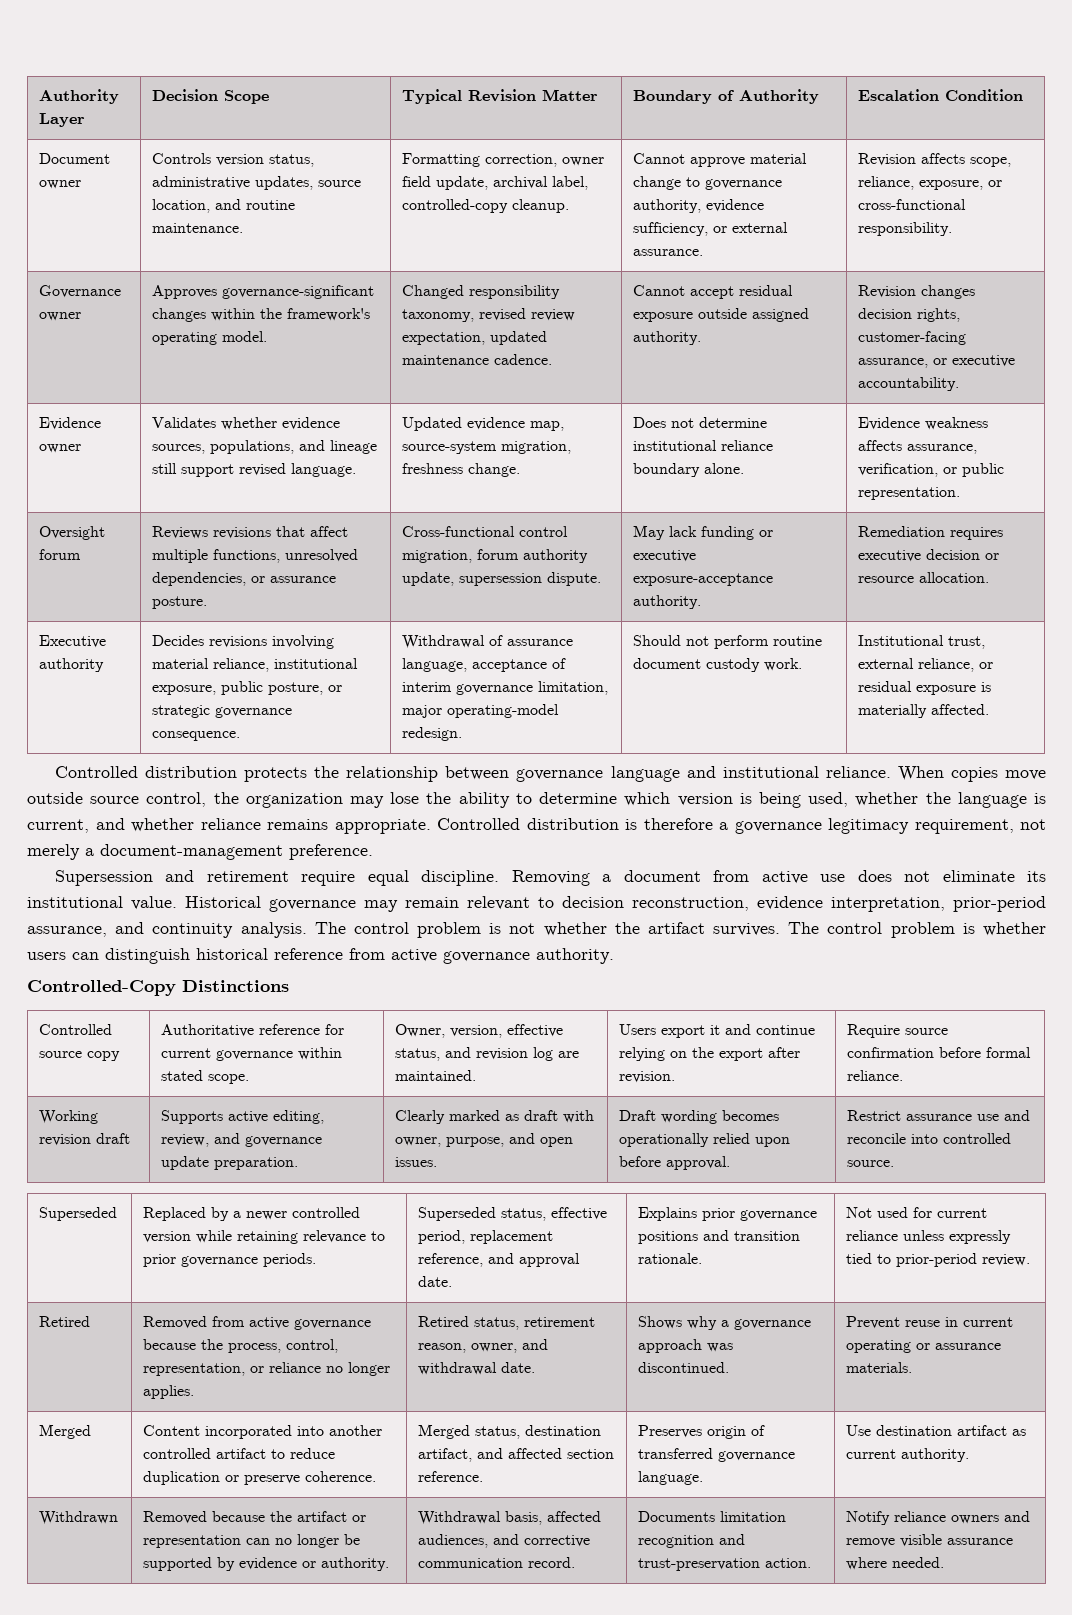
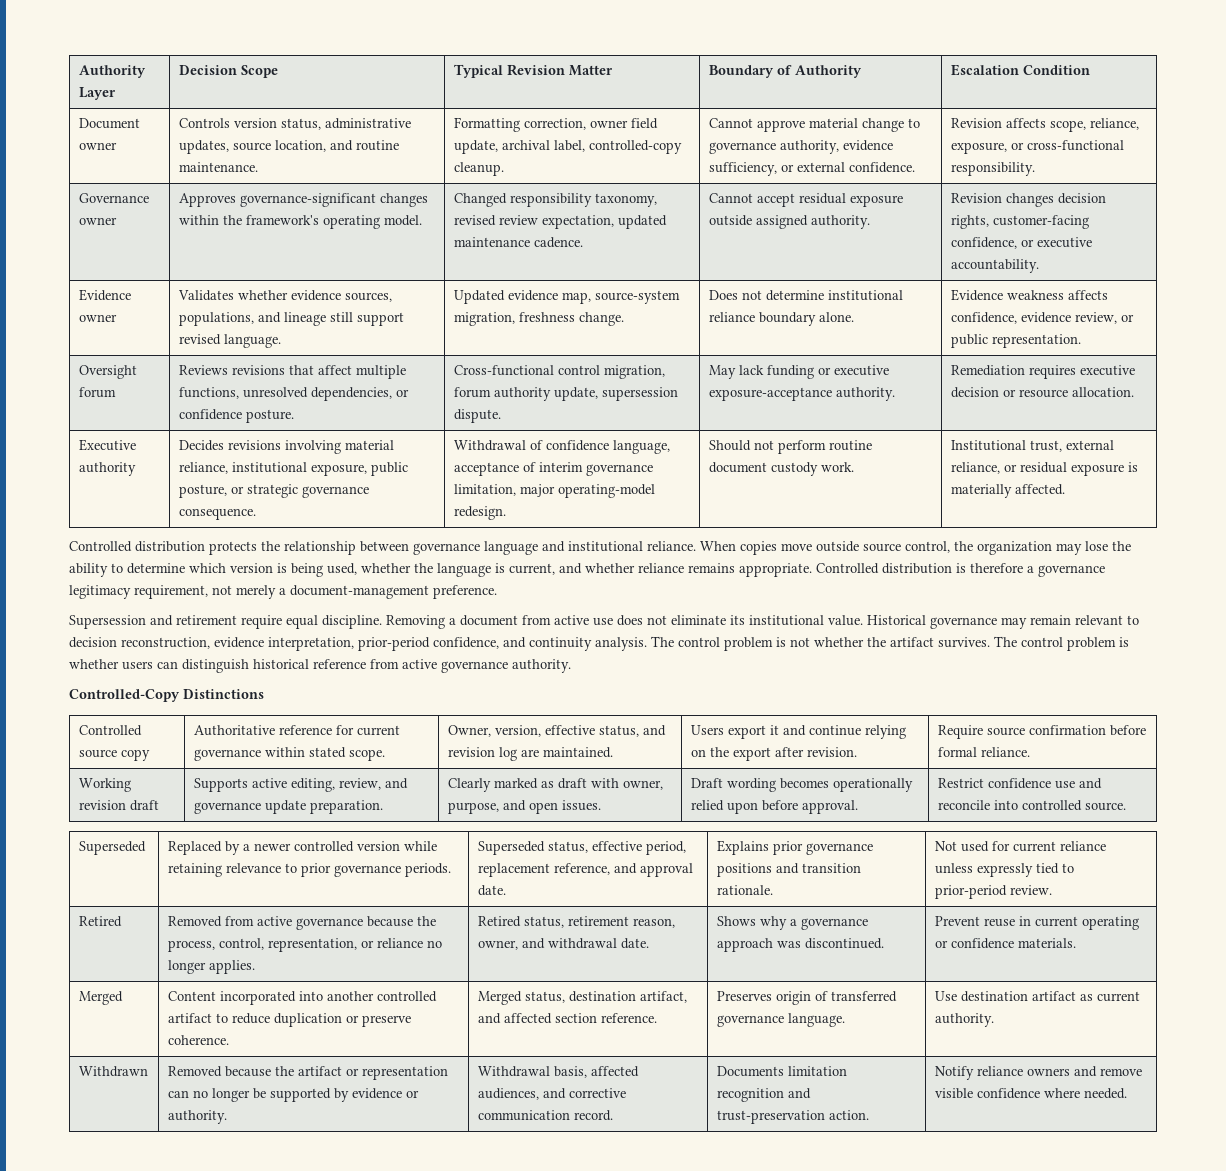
- Cannot approve material change to governance authority, evidence sufficiency, or external assurance.
+ Cannot approve material change to governance authority, evidence sufficiency, or external confidence.
- Governance owner | Approves governance-significant changes within the framework's operating model. | Changed responsibility taxonomy, revised review expectation, updated maintenance cadence. | Cannot accept residual exposure outside assigned authority. | Revision changes decision rights, customer-facing assurance, or executive accountability.
+ Governance owner | Approves governance-significant changes within the framework's operating model. | Changed responsibility taxonomy, revised review expectation, updated maintenance cadence. | Cannot accept residual exposure outside assigned authority. | Revision changes decision rights, customer-facing confidence, or executive accountability.
- Evidence owner | Validates whether evidence sources, populations, and lineage still support revised language. | Updated evidence map, source-system migration, freshness change. | Does not determine institutional reliance boundary alone. | Evidence weakness affects assurance, verification, or public representation.
+ Evidence owner | Validates whether evidence sources, populations, and lineage still support revised language. | Updated evidence map, source-system migration, freshness change. | Does not determine institutional reliance boundary alone. | Evidence weakness affects confidence, evidence review, or public representation.
- Oversight forum | Reviews revisions that affect multiple functions, unresolved dependencies, or assurance posture. | Cross-functional control migration, forum authority update, supersession dispute. | May lack funding or executive exposure-acceptance authority. | Remediation requires executive decision or resource allocation.
+ Oversight forum | Reviews revisions that affect multiple functions, unresolved dependencies, or confidence posture. | Cross-functional control migration, forum authority update, supersession dispute. | May lack funding or executive exposure-acceptance authority. | Remediation requires executive decision or resource allocation.
- Withdrawal of assurance language, acceptance of interim governance limitation, major operating-model redesign.
+ Withdrawal of confidence language, acceptance of interim governance limitation, major operating-model redesign.
- Historical governance may remain relevant to decision reconstruction, evidence interpretation, prior-period assurance, and continuity analysis.
+ Historical governance may remain relevant to decision reconstruction, evidence interpretation, prior-period confidence, and continuity analysis.
- Working revision draft | Supports active editing, review, and governance update preparation. | Clearly marked as draft with owner, purpose, and open issues. | Draft wording becomes operationally relied upon before approval. | Restrict assurance use and reconcile into controlled source.
+ Working revision draft | Supports active editing, review, and governance update preparation. | Clearly marked as draft with owner, purpose, and open issues. | Draft wording becomes operationally relied upon before approval. | Restrict confidence use and reconcile into controlled source.
- Retired | Removed from active governance because the process, control, representation, or reliance no longer applies. | Retired status, retirement reason, owner, and withdrawal date. | Shows why a governance approach was discontinued. | Prevent reuse in current operating or assurance materials.
+ Retired | Removed from active governance because the process, control, representation, or reliance no longer applies. | Retired status, retirement reason, owner, and withdrawal date. | Shows why a governance approach was discontinued. | Prevent reuse in current operating or confidence materials.
- Withdrawn | Removed because the artifact or representation can no longer be supported by evidence or authority. | Withdrawal basis, affected audiences, and corrective communication record. | Documents limitation recognition and trust-preservation action. | Notify reliance owners and remove visible assurance where needed.
+ Withdrawn | Removed because the artifact or representation can no longer be supported by evidence or authority. | Withdrawal basis, affected audiences, and corrective communication record. | Documents limitation recognition and trust-preservation action. | Notify reliance owners and remove visible confidence where needed.

